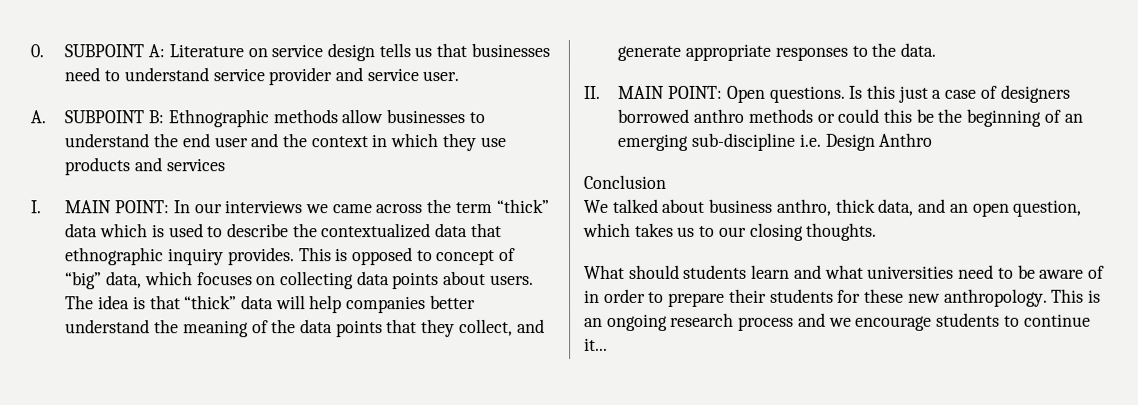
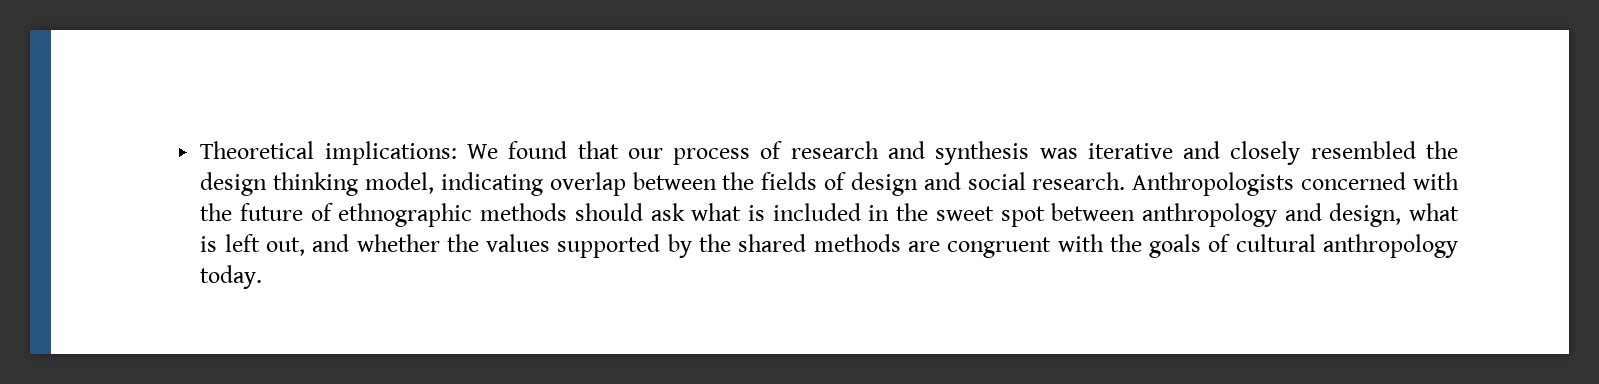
- 0. SUBPOINT A: Literature on service design tells us that businesses need to understand service provider and service user.
- A. SUBPOINT B: Ethnographic methods allow businesses to understand the end user and the context in which they use products and services
- I. MAIN POINT: In our interviews we came across the term “thick” data which is used to describe the contextualized data that ethnographic inquiry provides. This is opposed to concept of “big” data, which focuses on collecting data points about users. The idea is that “thick” data will help companies better understand the meaning of the data points that they collect, and generate appropriate responses to the data.
- II. MAIN POINT: Open questions. Is this just a case of designers borrowed anthro methods or could this be the beginning of an emerging sub-discipline i.e. Design Anthro
- Conclusion
- We talked about business anthro, thick data, and an open question, which takes us to our closing thoughts.
- What should students learn and what universities need to be aware of in order to prepare their students for these new anthropology. This is an ongoing research process and we encourage students to continue it...
+ Theoretical implications: We found that our process of research and synthesis was iterative and closely resembled the design thinking model, indicating overlap between the fields of design and social research. Anthropologists concerned with the future of ethnographic methods should ask what is included in the sweet spot between anthropology and design, what is left out, and whether the values supported by the shared methods are congruent with the goals of cultural anthropology today.

